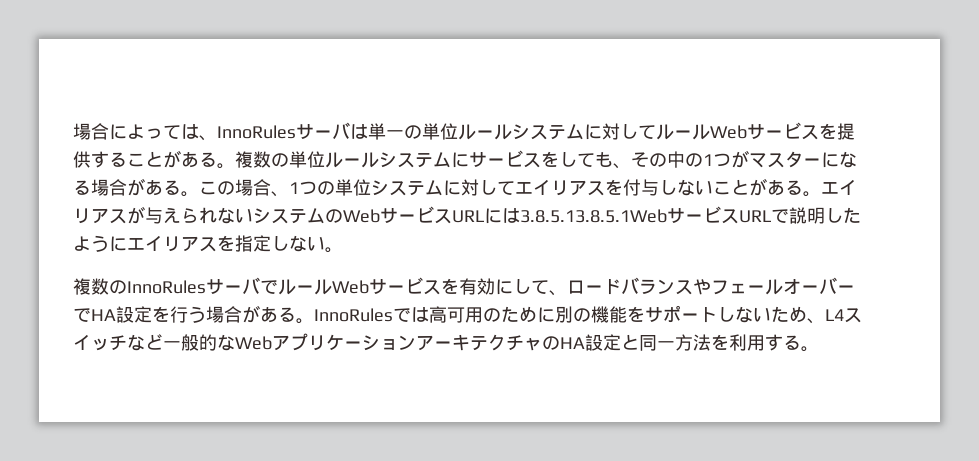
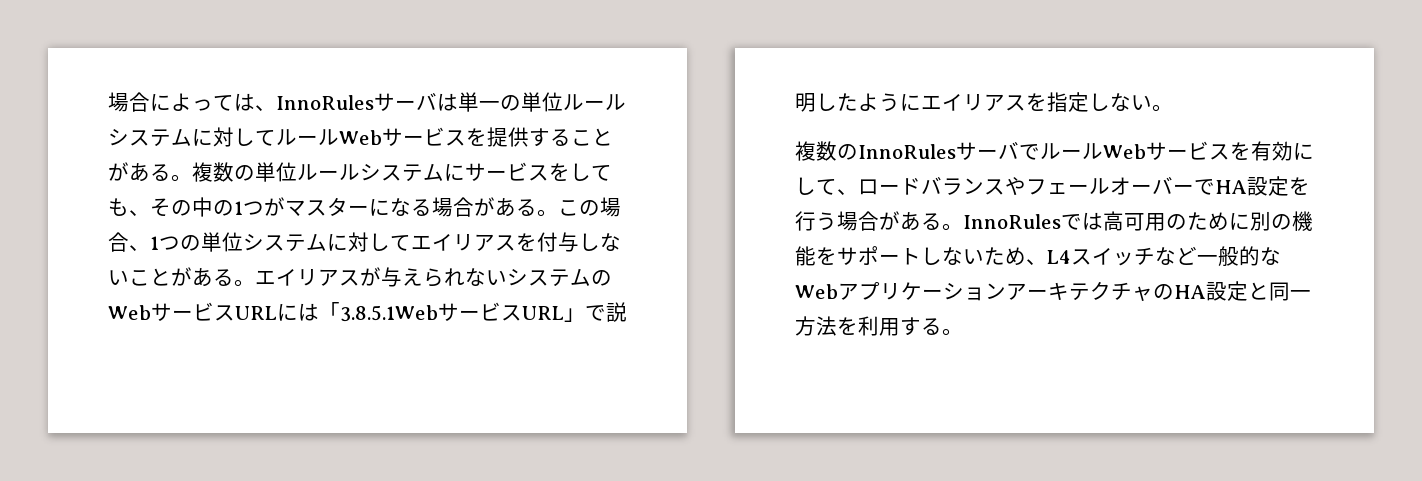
- エイリアスが与えられないシステムのWebサービスURLには3.8.5.13.8.5.1WebサービスURLで説明したようにエイリアスを指定しない。
+ エイリアスが与えられないシステムのWebサービスURLには「3.8.5.1WebサービスURL」で説明したようにエイリアスを指定しない。

